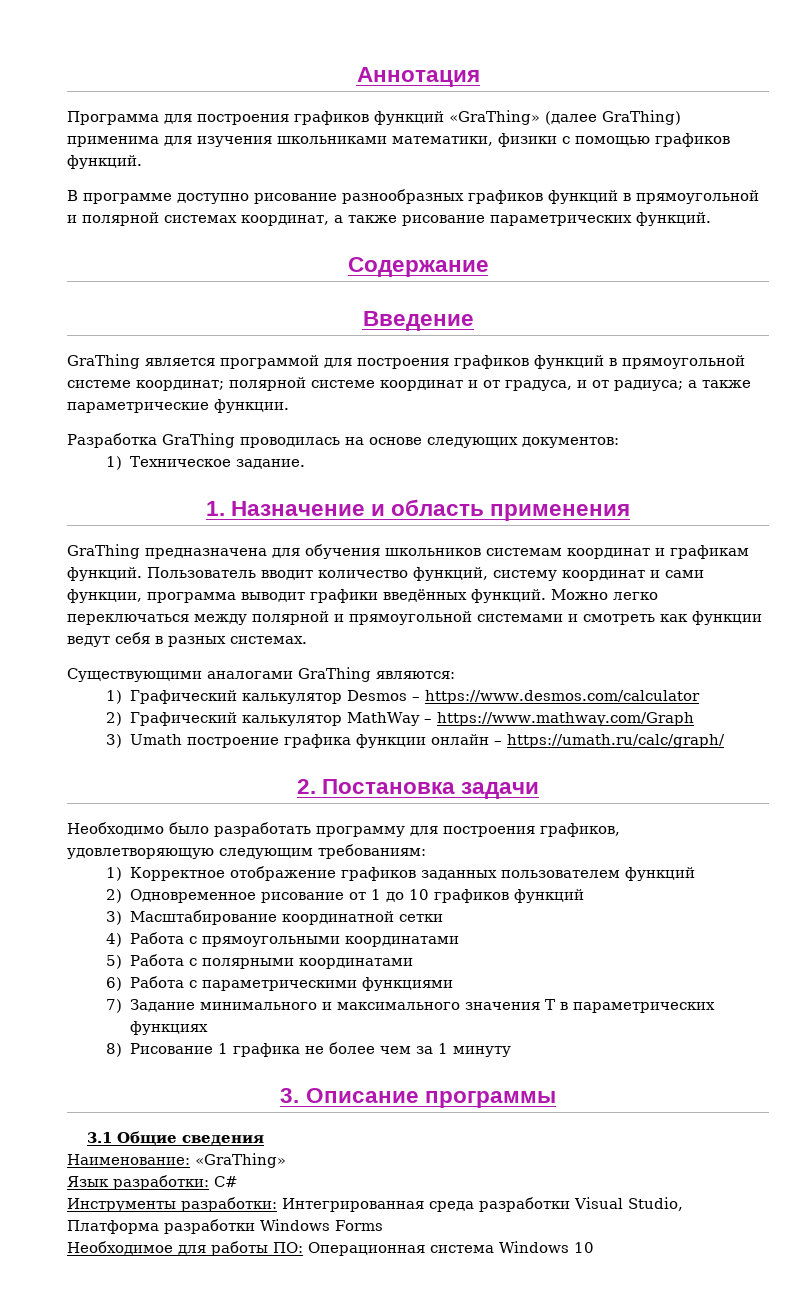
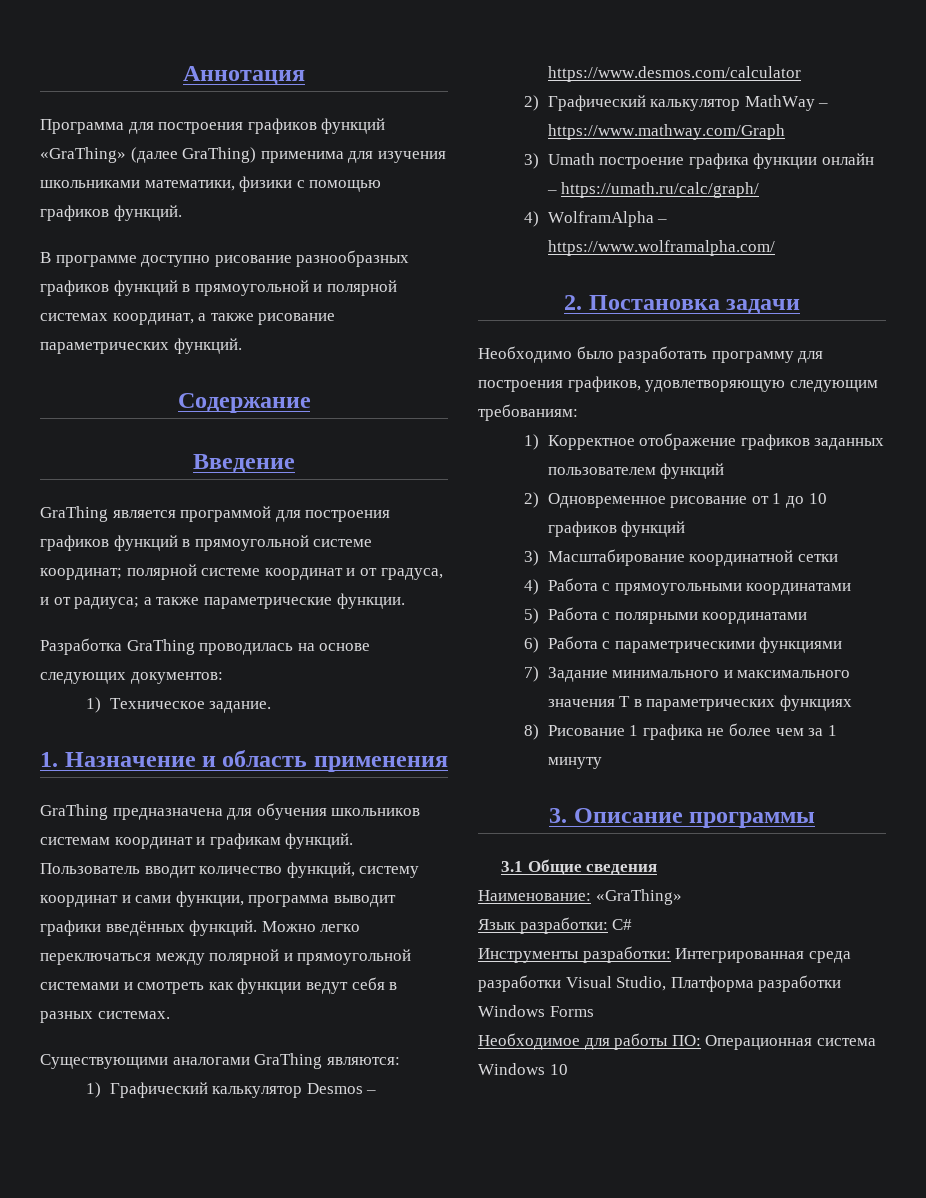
+ 4) WolframAlpha – https://www.wolframalpha.com/

